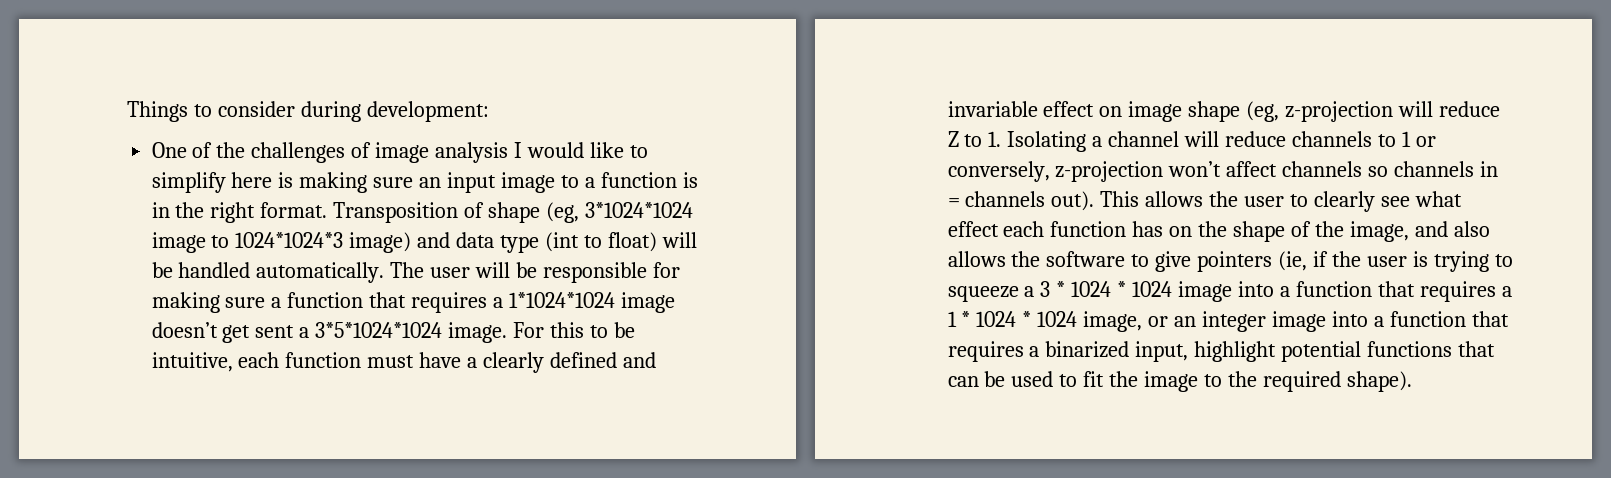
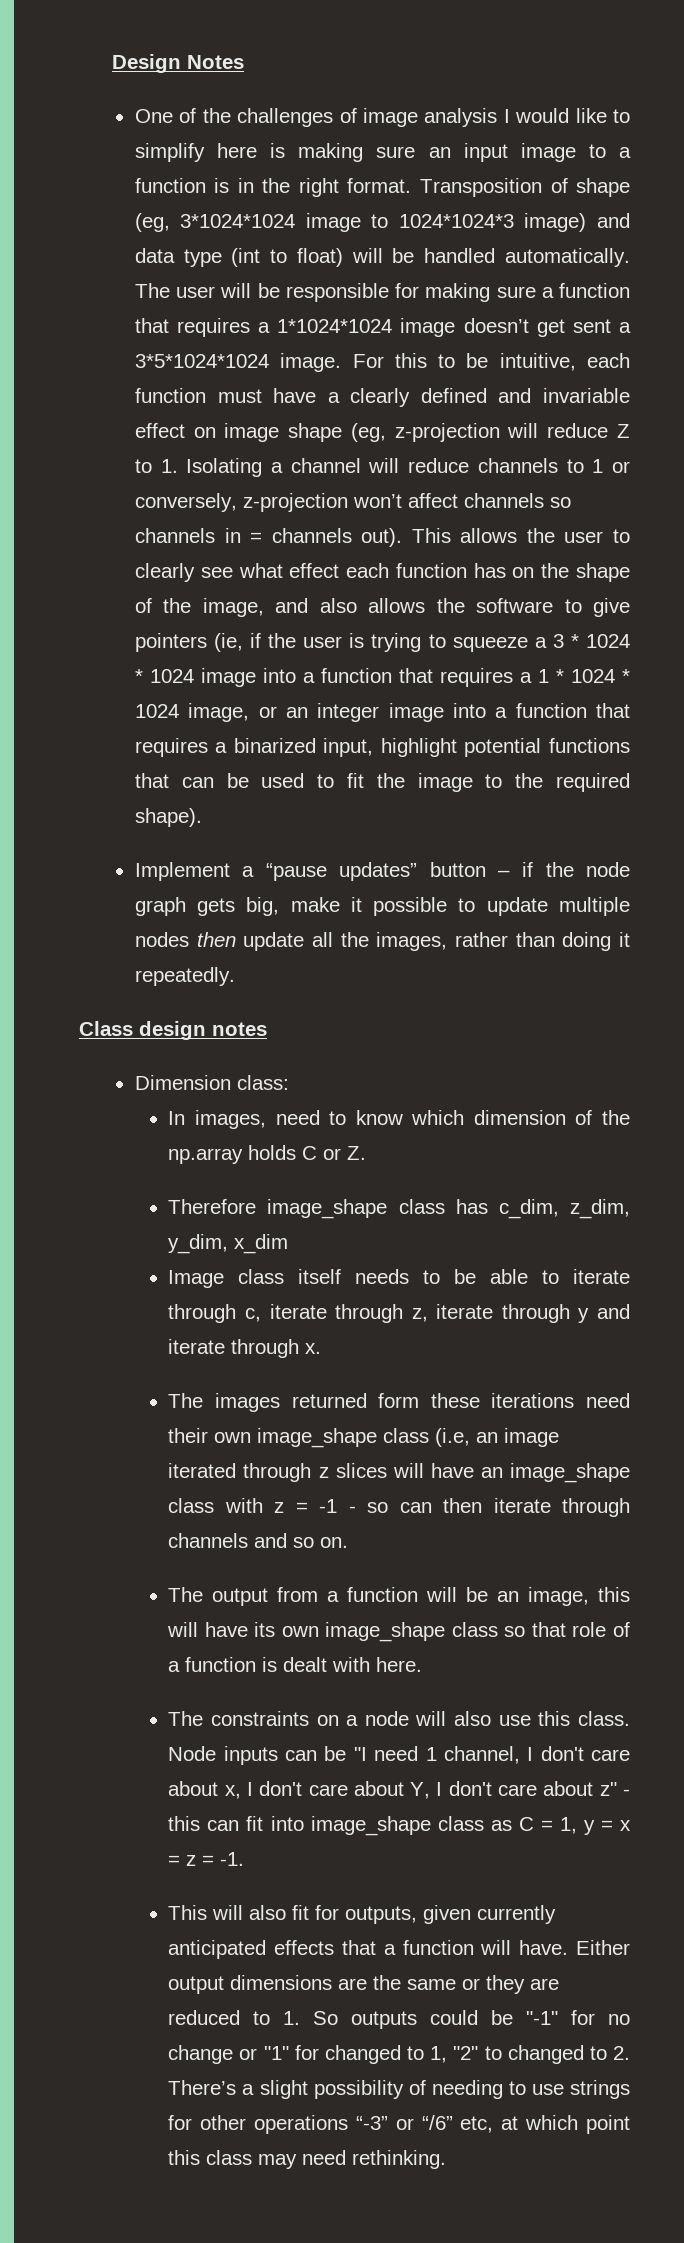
- Things to consider during development:
+ Design Notes
+ Implement a “pause updates” button – if the node graph gets big, make it possible to update multiple nodes then update all the images, rather than doing it repeatedly.
+ Class design notes
+ Dimension class:
+ In images, need to know which dimension of the np.array holds C or Z.
+ Therefore image_shape class has c_dim, z_dim, y_dim, x_dim
+ Image class itself needs to be able to iterate through c, iterate through z, iterate through y and iterate through x.
+ The images returned form these iterations need their own image_shape class (i.e, an image iterated through z slices will have an image_shape class with z = -1 - so can then iterate through channels and so on.
+ The output from a function will be an image, this will have its own image_shape class so that role of a function is dealt with here.
+ The constraints on a node will also use this class. Node inputs can be "I need 1 channel, I don't care about x, I don't care about Y, I don't care about z" - this can fit into image_shape class as C = 1, y = x = z = -1.
+ This will also fit for outputs, given currently anticipated effects that a function will have. Either output dimensions are the same or they are reduced to 1. So outputs could be "-1" for no change or "1" for changed to 1, "2" to changed to 2. There’s a slight possibility of needing to use strings for other operations “-3” or “/6” etc, at which point this class may need rethinking.

